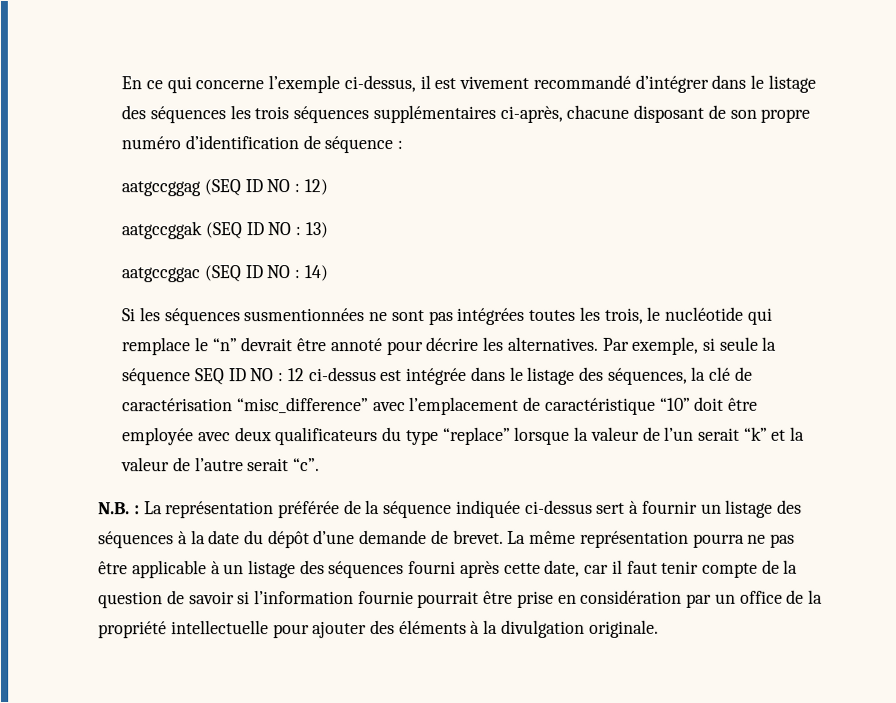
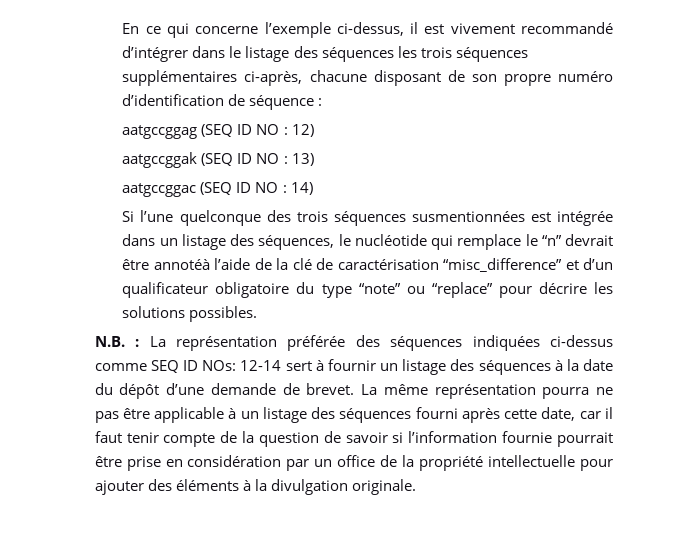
- Si les séquences susmentionnées ne sont pas intégrées toutes les trois, le nucléotide qui remplace le “n” devrait être annoté pour décrire les alternatives. Par exemple, si seule la séquence SEQ ID NO : 12 ci-dessus est intégrée dans le listage des séquences, la clé de caractérisation “misc_difference” avec l’emplacement de caractéristique “10” doit être employée avec deux qualificateurs du type “replace” lorsque la valeur de l’un serait “k” et la valeur de l’autre serait “c”.
+ Si l’une quelconque des trois séquences susmentionnées est intégrée dans un listage des séquences, le nucléotide qui remplace le “n” devrait être annotéà l’aide de la clé de caractérisation “misc_difference” et d’un qualificateur obligatoire du type “note” ou “replace” pour décrire les solutions possibles.
- N.B. : La représentation préférée de la séquence indiquée ci-dessus sert à fournir un listage des séquences à la date du dépôt d’une demande de brevet.
+ N.B. : La représentation préférée des séquences indiquées ci-dessus comme SEQ ID NOs: 12-14 sert à fournir un listage des séquences à la date du dépôt d’une demande de brevet.

